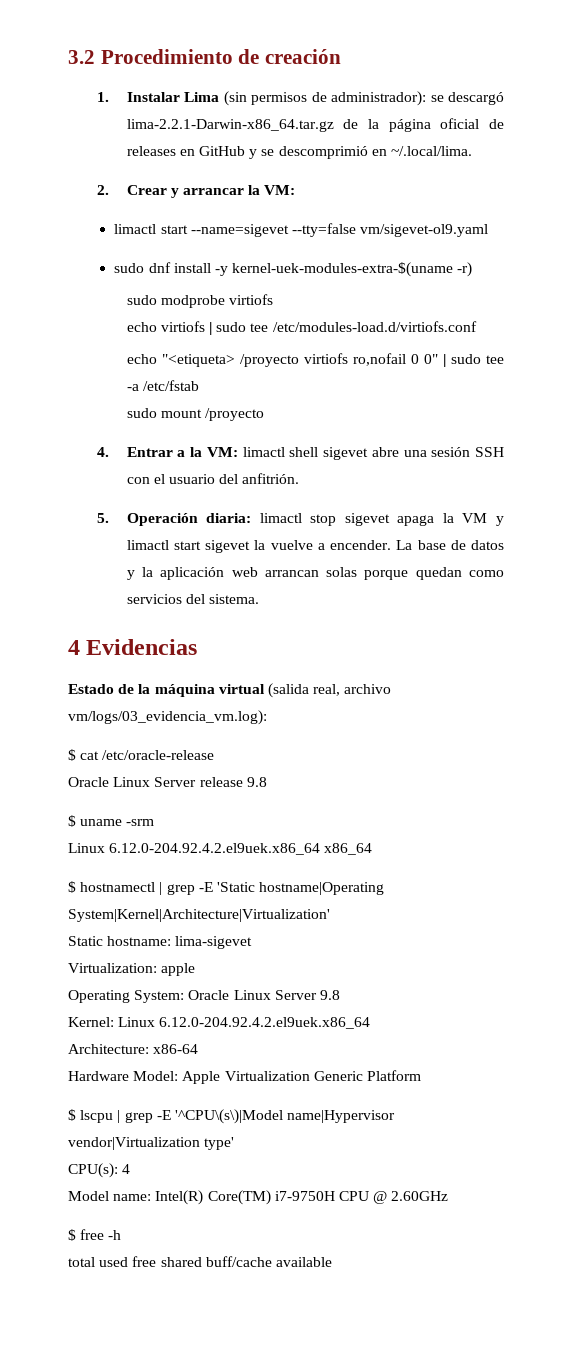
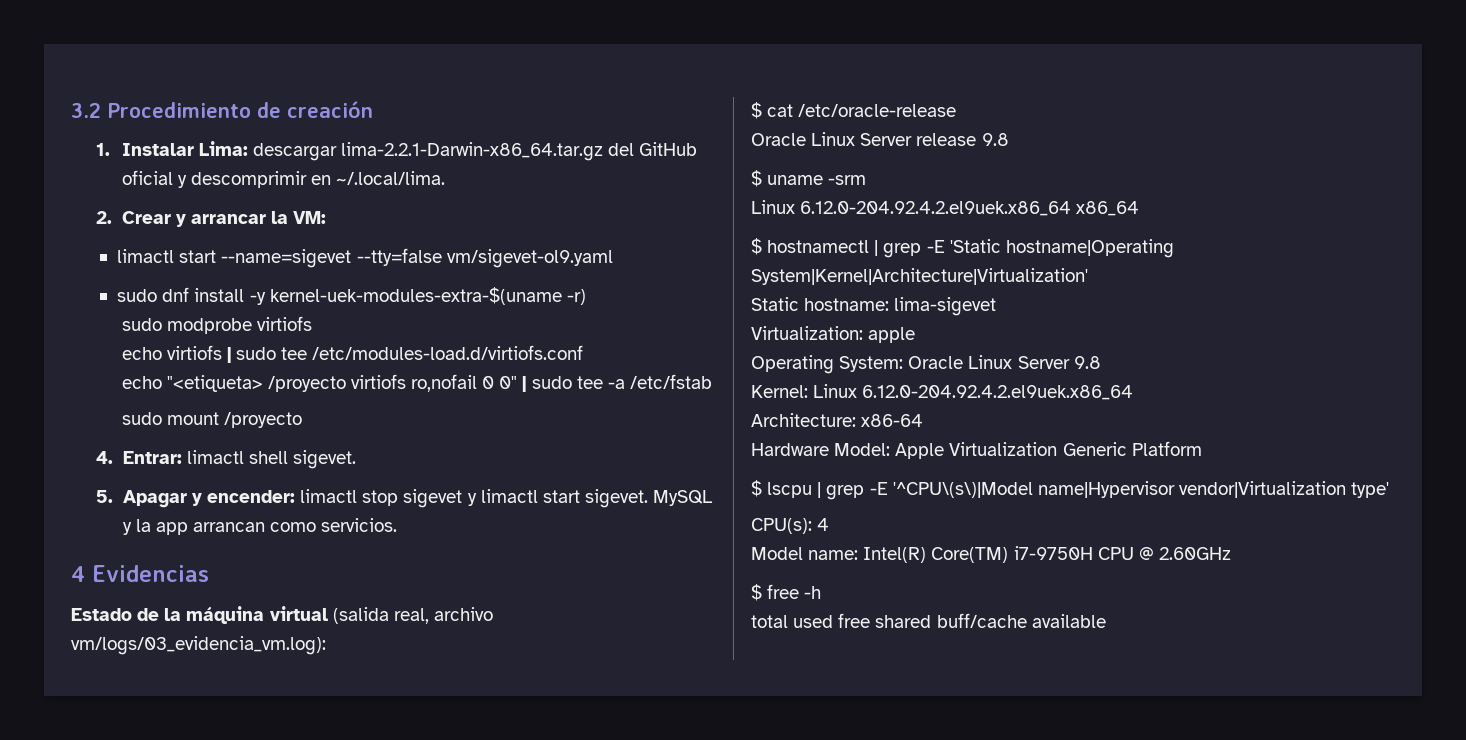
- 1. Instalar Lima (sin permisos de administrador): se descargó lima-2.2.1-Darwin-x86_64.tar.gz de la página oficial de releases en GitHub y se descomprimió en ~/.local/lima.
+ 1. Instalar Lima: descargar lima-2.2.1-Darwin-x86_64.tar.gz del GitHub oficial y descomprimir en ~/.local/lima.
- 4. Entrar a la VM: limactl shell sigevet abre una sesión SSH con el usuario del anfitrión.
- 5. Operación diaria: limactl stop sigevet apaga la VM y limactl start sigevet la vuelve a encender. La base de datos y la aplicación web arrancan solas porque quedan como servicios del sistema.
+ 4. Entrar: limactl shell sigevet.
+ 5. Apagar y encender: limactl stop sigevet y limactl start sigevet. MySQL y la app arrancan como servicios.

